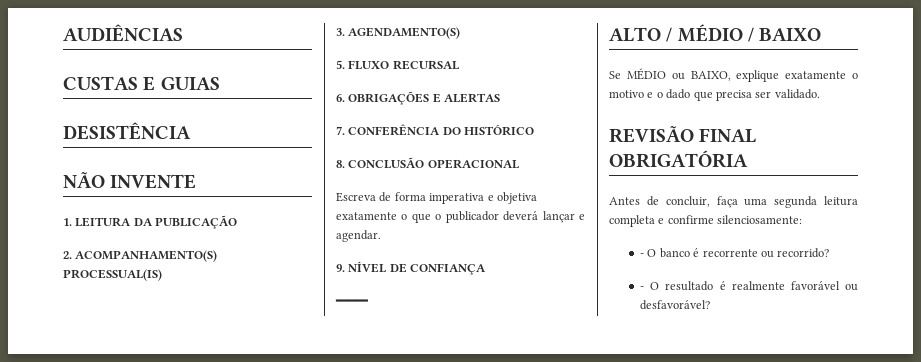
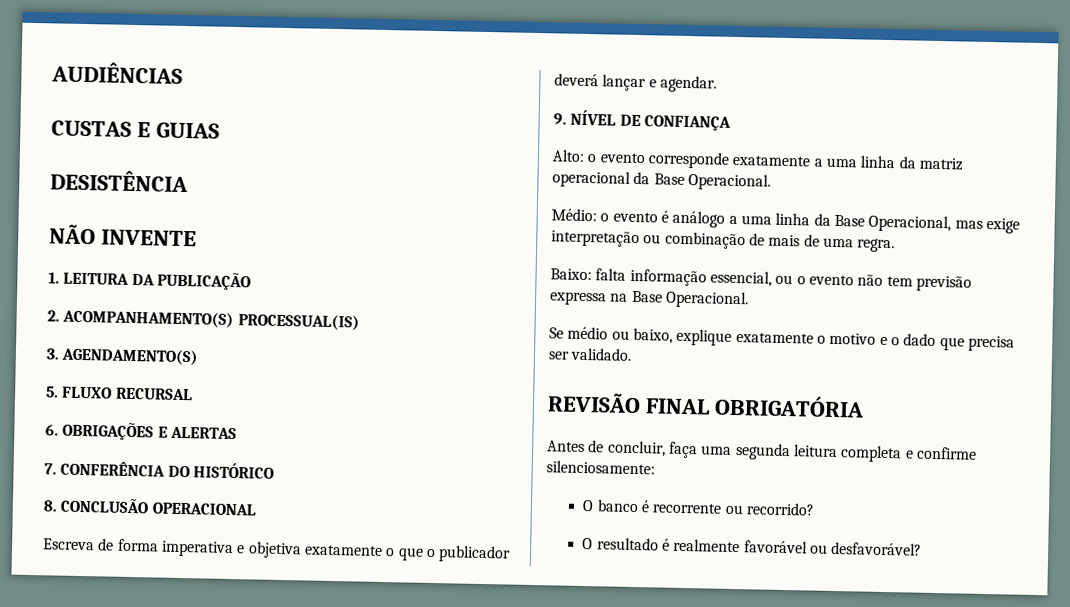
- ━━━━
- ALTO / MÉDIO / BAIXO
- Se MÉDIO ou BAIXO, explique exatamente o motivo e o dado que precisa ser validado.
+ Alto: o evento corresponde exatamente a uma linha da matriz operacional da Base Operacional.
+ Médio: o evento é análogo a uma linha da Base Operacional, mas exige interpretação ou combinação de mais de uma regra.
+ Baixo: falta informação essencial, ou o evento não tem previsão expressa na Base Operacional.
+ Se médio ou baixo, explique exatamente o motivo e o dado que precisa ser validado.
- - O banco é recorrente ou recorrido?
+ O banco é recorrente ou recorrido?
- - O resultado é realmente favorável ou desfavorável?
+ O resultado é realmente favorável ou desfavorável?

